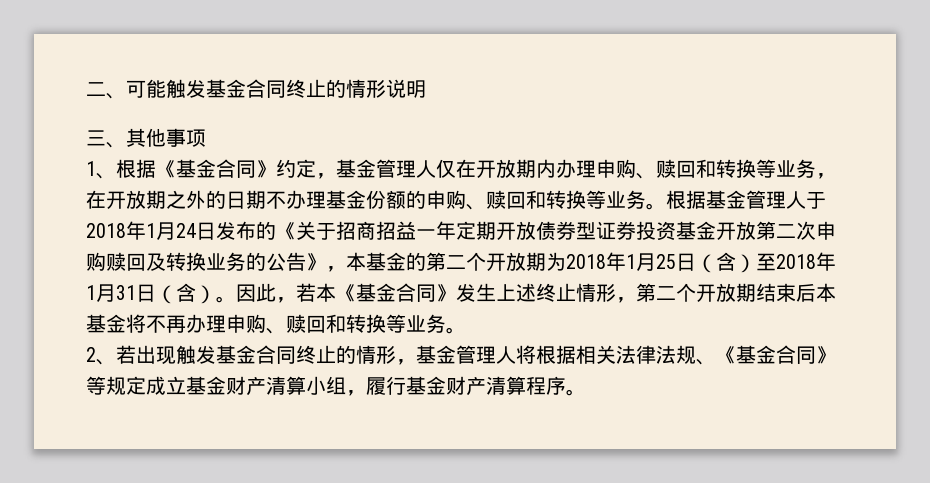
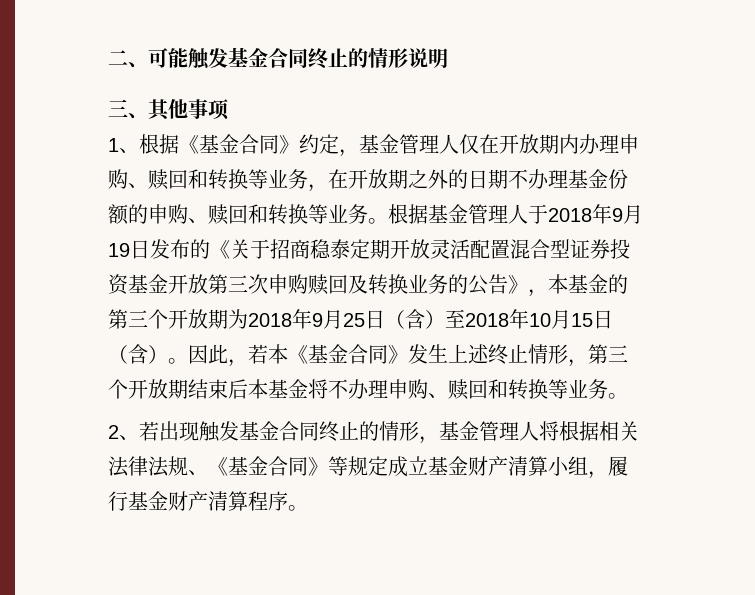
- 根据基金管理人于2018年1月24日发布的《关于招商招益一年定期开放债券型证券投资基金开放第二次申购赎回及转换业务的公告》，本基金的第二个开放期为2018年1月25日（含）至2018年1月31日（含）。
+ 根据基金管理人于2018年9月19日发布的《关于招商稳泰定期开放灵活配置混合型证券投资基金开放第三次申购赎回及转换业务的公告》，本基金的第三个开放期为2018年9月25日（含）至2018年10月15日（含）。
- 因此，若本《基金合同》发生上述终止情形，第二个开放期结束后本基金将不再办理申购、赎回和转换等业务。
+ 因此，若本《基金合同》发生上述终止情形，第三个开放期结束后本基金将不办理申购、赎回和转换等业务。

